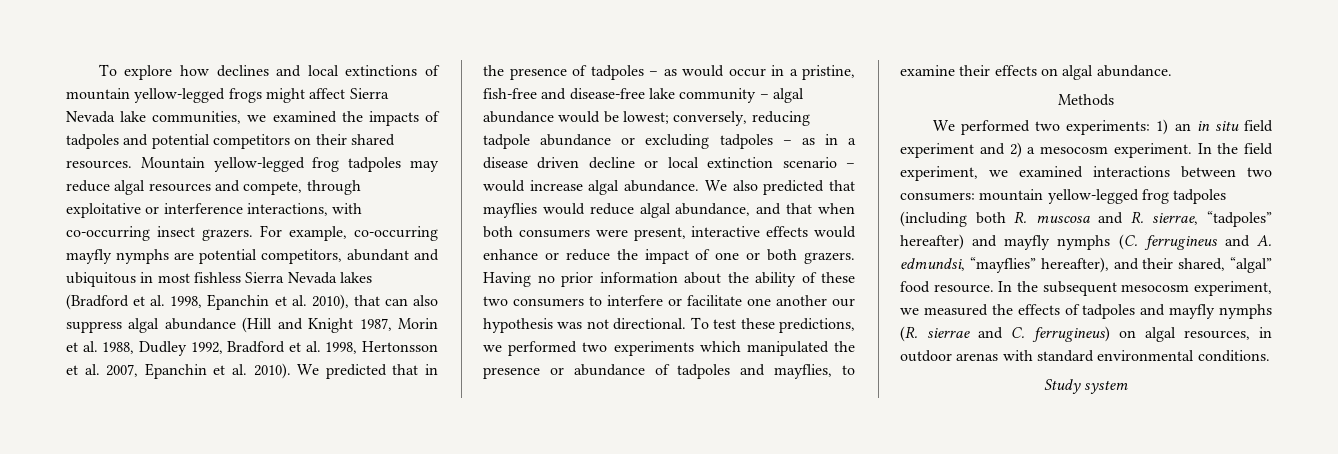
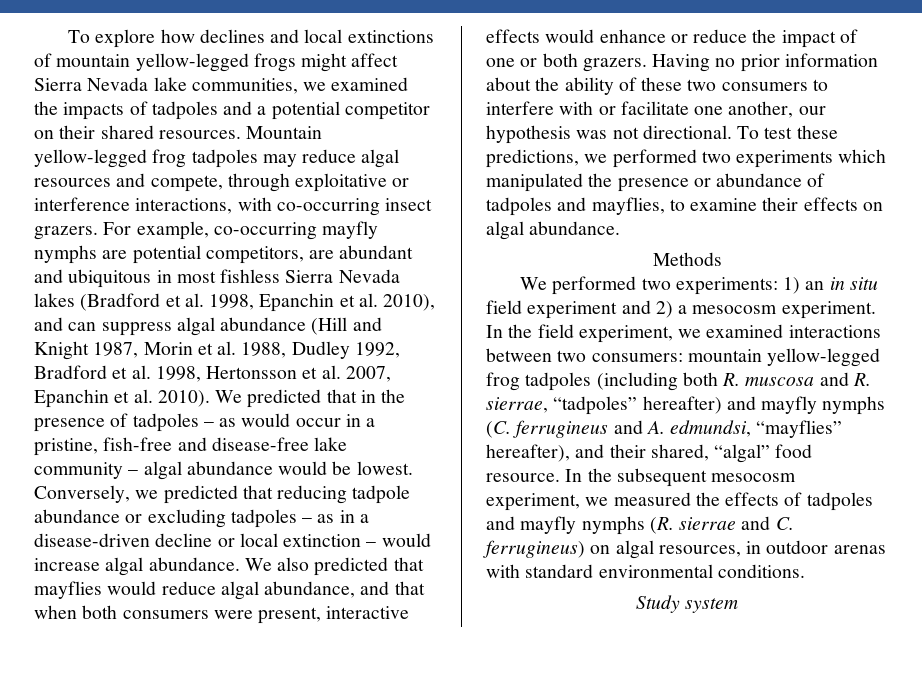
- To explore how declines and local extinctions of mountain yellow-legged frogs might affect Sierra Nevada lake communities, we examined the impacts of tadpoles and potential competitors on their shared resources.
+ To explore how declines and local extinctions of mountain yellow-legged frogs might affect Sierra Nevada lake communities, we examined the impacts of tadpoles and a potential competitor on their shared resources.
- For example, co-occurring mayfly nymphs are potential competitors, abundant and ubiquitous in most fishless Sierra Nevada lakes (Bradford et al. 1998, Epanchin et al. 2010), that can also suppress algal abundance (Hill and Knight 1987, Morin et al. 1988, Dudley 1992, Bradford et al. 1998, Hertonsson et al. 2007, Epanchin et al. 2010).
+ For example, co-occurring mayfly nymphs are potential competitors, are abundant and ubiquitous in most fishless Sierra Nevada lakes (Bradford et al. 1998, Epanchin et al. 2010), and can suppress algal abundance (Hill and Knight 1987, Morin et al. 1988, Dudley 1992, Bradford et al. 1998, Hertonsson et al. 2007, Epanchin et al. 2010).
- We predicted that in the presence of tadpoles – as would occur in a pristine, fish-free and disease-free lake community – algal abundance would be lowest; conversely, reducing tadpole abundance or excluding tadpoles – as in a disease driven decline or local extinction scenario – would increase algal abundance.
+ We predicted that in the presence of tadpoles – as would occur in a pristine, fish-free and disease-free lake community – algal abundance would be lowest. Conversely, we predicted that reducing tadpole abundance or excluding tadpoles – as in a disease-driven decline or local extinction – would increase algal abundance.
- Having no prior information about the ability of these two consumers to interfere or facilitate one another our hypothesis was not directional.
+ Having no prior information about the ability of these two consumers to interfere with or facilitate one another, our hypothesis was not directional.

